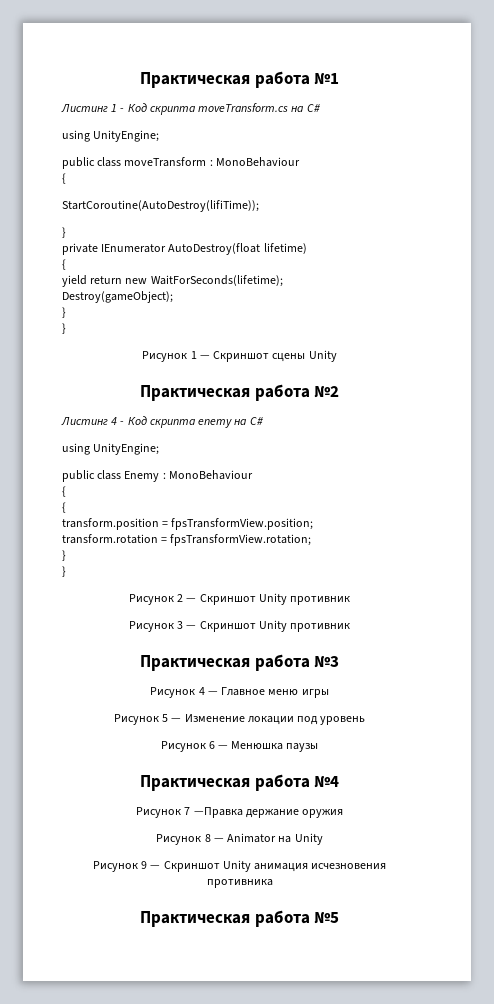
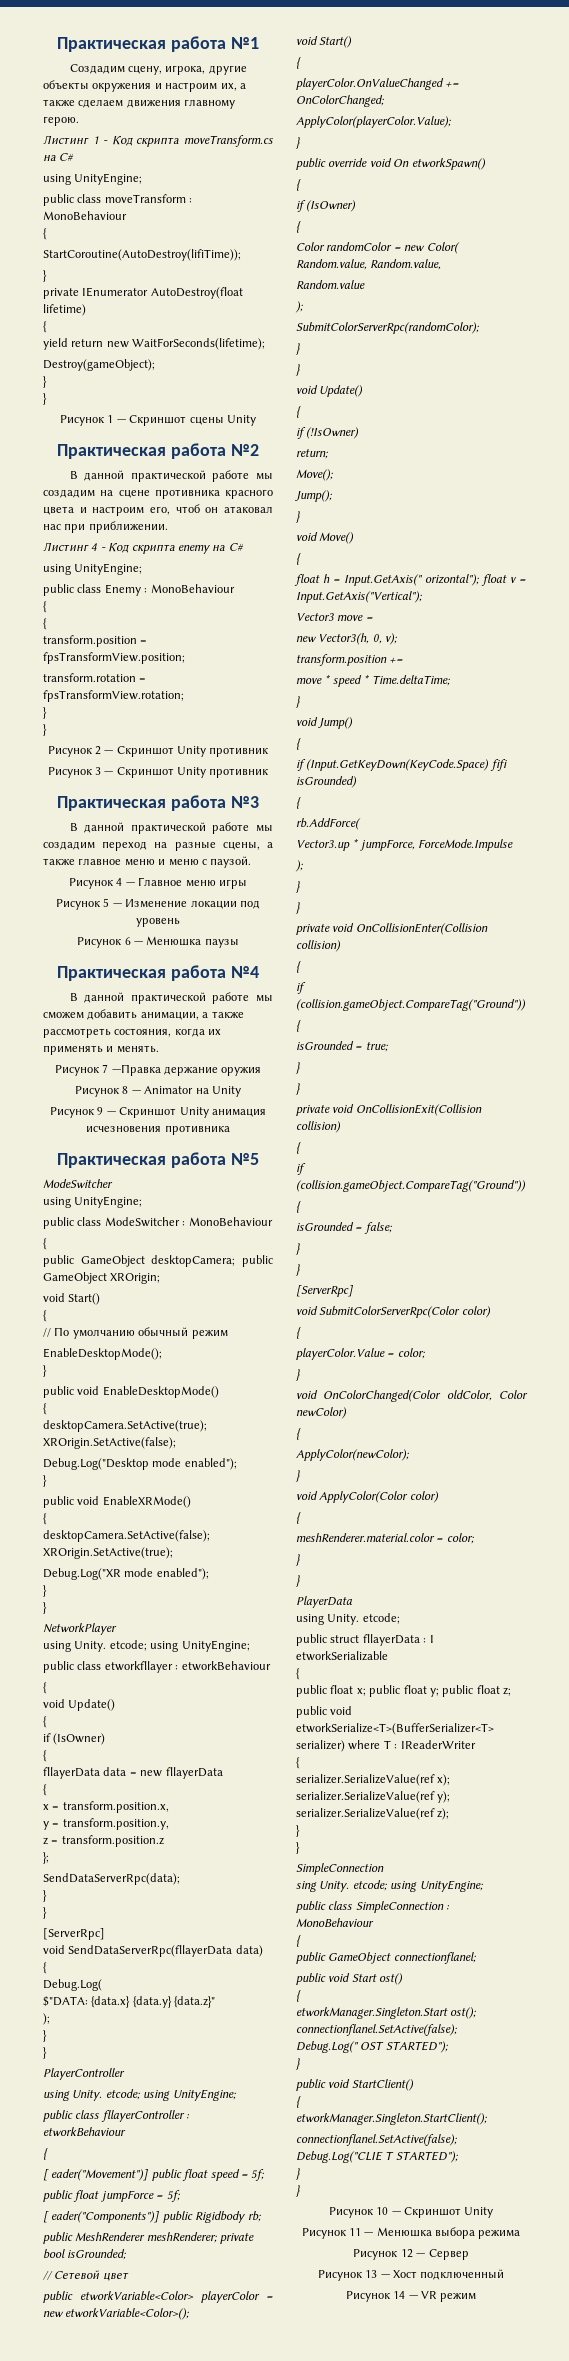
+ Создадим сцену, игрока, другие объекты окружения и настроим их, а также сделаем движения главному герою.
+ В данной практической работе мы создадим на сцене противника красного цвета и настроим его, чтоб он атаковал нас при приближении.
+ В данной практической работе мы создадим переход на разные сцены, а также главное меню и меню с паузой.
+ В данной практической работе мы сможем добавить анимации, а также рассмотреть состояния, когда их применять и менять.
  Практическая работа №5
+ ModeSwitcher
+ using UnityEngine;
+ public class ModeSwitcher : MonoBehaviour
+ {
+ public GameObject desktopCamera; public GameObject XROrigin;
+ void Start()
+ {
+ // По умолчанию обычный режим
+ EnableDesktopMode();
+ }
+ public void EnableDesktopMode()
+ {
+ desktopCamera.SetActive(true); XROrigin.SetActive(false);
+ Debug.Log("Desktop mode enabled");
+ }
+ public void EnableXRMode()
+ {
+ desktopCamera.SetActive(false); XROrigin.SetActive(true);
+ Debug.Log("XR mode enabled");
+ }
+ }
+ NetworkPlayer
+ using Unity. etcode; using UnityEngine;
+ public class etworkfllayer : etworkBehaviour
+ {
+ void Update()
+ {
+ if (IsOwner)
+ {
+ fllayerData data = new fllayerData
+ {
+ x = transform.position.x,
+ y = transform.position.y,
+ z = transform.position.z
+ };
+ SendDataServerRpc(data);
+ }
+ }
+ [ServerRpc]
+ void SendDataServerRpc(fllayerData data)
+ {
+ Debug.Log(
+ $"DATA: {data.x} {data.y} {data.z}"
+ );
+ }
+ }
+ PlayerController
+ using Unity. etcode; using UnityEngine;
+ public class fllayerController : etworkBehaviour
+ {
+ [ eader("Movement")] public float speed = 5f;
+ public float jumpForce = 5f;
+ [ eader("Components")] public Rigidbody rb;
+ public MeshRenderer meshRenderer; private bool isGrounded;
+ // Сетевой цвет
+ public etworkVariable<Color> playerColor = new etworkVariable<Color>();
+ void Start()
+ {
+ playerColor.OnValueChanged += OnColorChanged;
+ ApplyColor(playerColor.Value);
+ }
+ public override void On etworkSpawn()
+ {
+ if (IsOwner)
+ {
+ Color randomColor = new Color( Random.value, Random.value,
+ Random.value
+ );
+ SubmitColorServerRpc(randomColor);
+ }
+ }
+ void Update()
+ {
+ if (!IsOwner)
+ return;
+ Move();
+ Jump();
+ }
+ void Move()
+ {
+ float h = Input.GetAxis(" orizontal"); float v = Input.GetAxis("Vertical");
+ Vector3 move =
+ new Vector3(h, 0, v);
+ transform.position +=
+ move * speed * Time.deltaTime;
+ }
+ void Jump()
+ {
+ if (Input.GetKeyDown(KeyCode.Space) fifi isGrounded)
+ {
+ rb.AddForce(
+ Vector3.up * jumpForce, ForceMode.Impulse
+ );
+ }
+ }
+ private void OnCollisionEnter(Collision collision)
+ {
+ if (collision.gameObject.CompareTag("Ground"))
+ {
+ isGrounded = true;
+ }
+ }
+ private void OnCollisionExit(Collision collision)
+ {
+ if (collision.gameObject.CompareTag("Ground"))
+ {
+ isGrounded = false;
+ }
+ }
+ [ServerRpc]
+ void SubmitColorServerRpc(Color color)
+ {
+ playerColor.Value = color;
+ }
+ void OnColorChanged(Color oldColor, Color newColor)
+ {
+ ApplyColor(newColor);
+ }
+ void ApplyColor(Color color)
+ {
+ meshRenderer.material.color = color;
+ }
+ }
+ PlayerData
+ using Unity. etcode;
+ public struct fllayerData : I etworkSerializable
+ {
+ public float x; public float y; public float z;
+ public void etworkSerialize<T>(BufferSerializer<T> serializer) where T : IReaderWriter
+ {
+ serializer.SerializeValue(ref x); serializer.SerializeValue(ref y); serializer.SerializeValue(ref z);
+ }
+ }
+ SimpleConnection
+ sing Unity. etcode; using UnityEngine;
+ public class SimpleConnection : MonoBehaviour
+ {
+ public GameObject connectionflanel;
+ public void Start ost()
+ {
+ etworkManager.Singleton.Start ost(); connectionflanel.SetActive(false);
+ Debug.Log(" OST STARTED");
+ }
+ public void StartClient()
+ {
+ etworkManager.Singleton.StartClient();
+ connectionflanel.SetActive(false); Debug.Log("CLIE T STARTED");
+ }
+ }
+ Рисунок 10 — Скриншот Unity
+ Рисунок 11 — Менюшка выбора режима
+ Рисунок 12 — Сервер
+ Рисунок 13 — Хост подключенный
+ Рисунок 14 — VR режим

